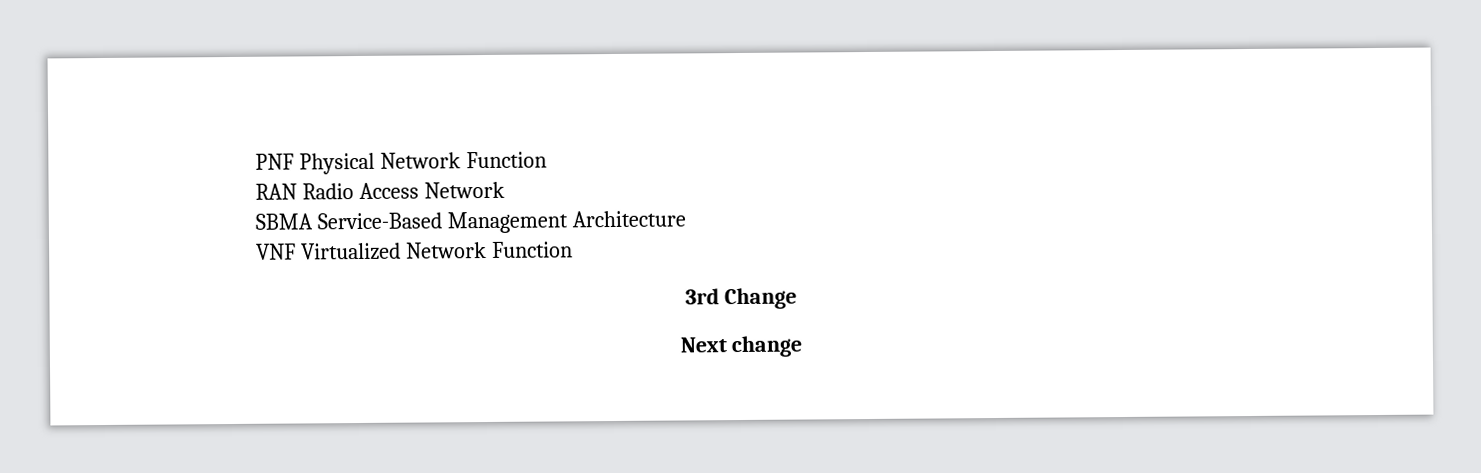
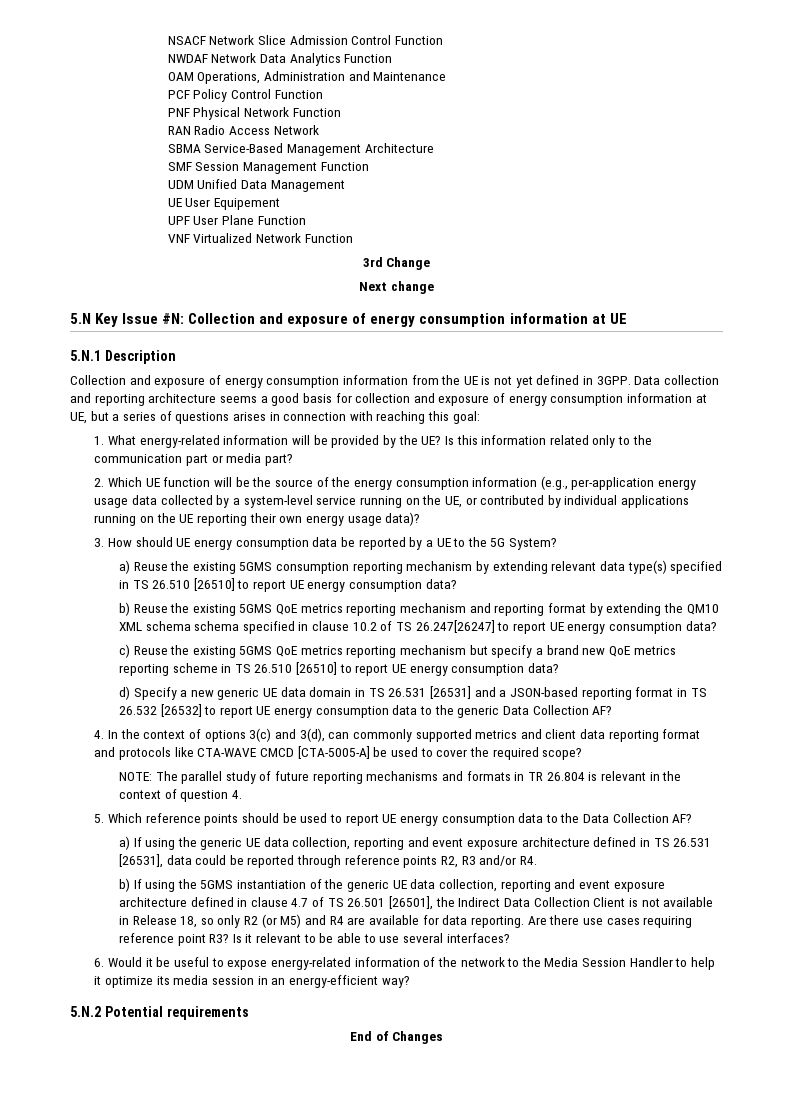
+ NSACF Network Slice Admission Control Function
+ NWDAF Network Data Analytics Function
+ OAM Operations, Administration and Maintenance
+ PCF Policy Control Function
+ SMF Session Management Function
+ UDM Unified Data Management
+ UE User Equipement
+ UPF User Plane Function
+ 5.N Key Issue #N: Collection and exposure of energy consumption information at UE
+ 5.N.1 Description
+ Collection and exposure of energy consumption information from the UE is not yet defined in 3GPP. Data collection and reporting architecture seems a good basis for collection and exposure of energy consumption information at UE, but a series of questions arises in connection with reaching this goal:
+ 1. What energy-related information will be provided by the UE? Is this information related only to the communication part or media part?
+ 2. Which UE function will be the source of the energy consumption information (e.g., per-application energy usage data collected by a system-level service running on the UE, or contributed by individual applications running on the UE reporting their own energy usage data)?
+ 3. How should UE energy consumption data be reported by a UE to the 5G System?
+ a) Reuse the existing 5GMS consumption reporting mechanism by extending relevant data type(s) specified in TS 26.510 [26510] to report UE energy consumption data?
+ b) Reuse the existing 5GMS QoE metrics reporting mechanism and reporting format by extending the QM10 XML schema schema specified in clause 10.2 of TS 26.247[26247] to report UE energy consumption data?
+ c) Reuse the existing 5GMS QoE metrics reporting mechanism but specify a brand new QoE metrics reporting scheme in TS 26.510 [26510] to report UE energy consumption data?
+ d) Specify a new generic UE data domain in TS 26.531 [26531] and a JSON-based reporting format in TS 26.532 [26532] to report UE energy consumption data to the generic Data Collection AF?
+ 4. In the context of options 3(c) and 3(d), can commonly supported metrics and client data reporting format and protocols like CTA-WAVE CMCD [CTA-5005-A] be used to cover the required scope?
+ NOTE: The parallel study of future reporting mechanisms and formats in TR 26.804 is relevant in the context of question 4.
+ 5. Which reference points should be used to report UE energy consumption data to the Data Collection AF?
+ a) If using the generic UE data collection, reporting and event exposure architecture defined in TS 26.531 [26531], data could be reported through reference points R2, R3 and/or R4.
+ b) If using the 5GMS instantiation of the generic UE data collection, reporting and event exposure architecture defined in clause 4.7 of TS 26.501 [26501], the Indirect Data Collection Client is not available in Release 18, so only R2 (or M5) and R4 are available for data reporting. Are there use cases requiring reference point R3? Is it relevant to be able to use several interfaces?
+ 6. Would it be useful to expose energy-related information of the network to the Media Session Handler to help it optimize its media session in an energy-efficient way?
+ 5.N.2 Potential requirements
+ End of Changes

